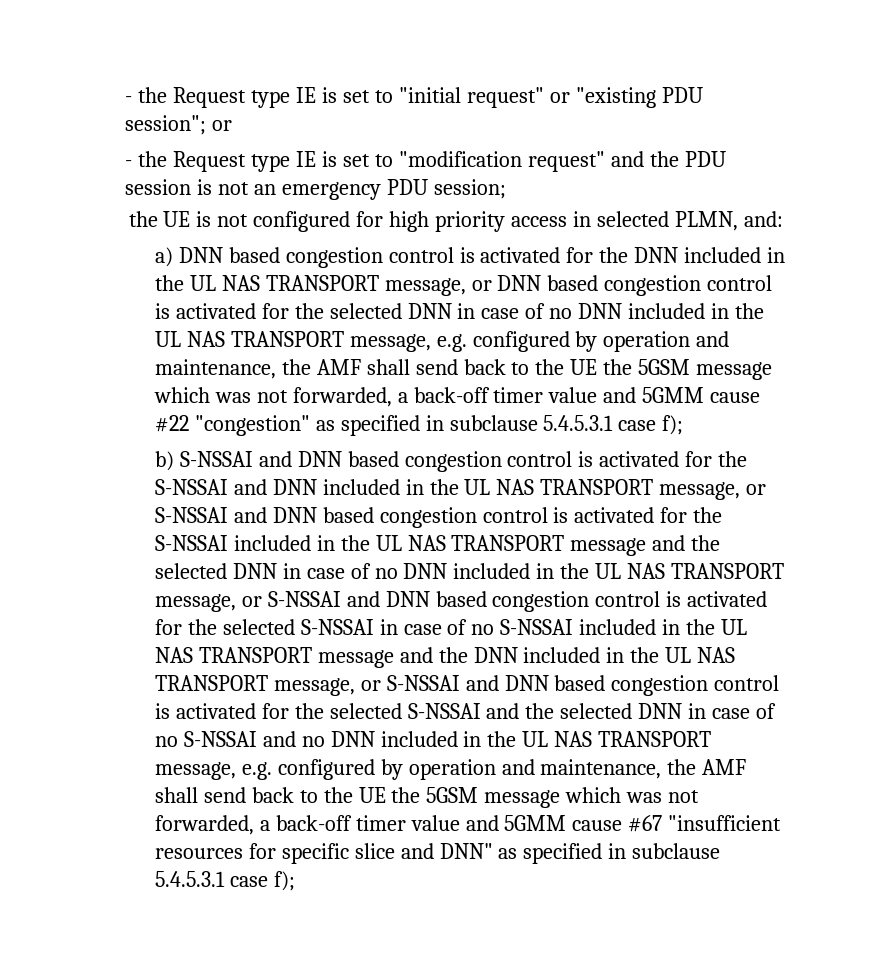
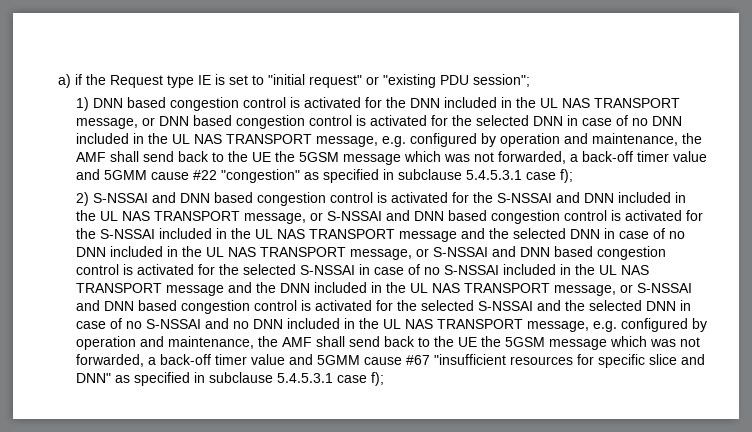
- - the Request type IE is set to "initial request" or "existing PDU session"; or
- - the Request type IE is set to "modification request" and the PDU session is not an emergency PDU session;
- the UE is not configured for high priority access in selected PLMN, and:
- a) DNN based congestion control is activated for the DNN included in the UL NAS TRANSPORT message, or DNN based congestion control is activated for the selected DNN in case of no DNN included in the UL NAS TRANSPORT message, e.g. configured by operation and maintenance, the AMF shall send back to the UE the 5GSM message which was not forwarded, a back-off timer value and 5GMM cause #22 "congestion" as specified in subclause 5.4.5.3.1 case f);
+ a) if the Request type IE is set to "initial request" or "existing PDU session";
+ 1) DNN based congestion control is activated for the DNN included in the UL NAS TRANSPORT message, or DNN based congestion control is activated for the selected DNN in case of no DNN included in the UL NAS TRANSPORT message, e.g. configured by operation and maintenance, the AMF shall send back to the UE the 5GSM message which was not forwarded, a back-off timer value and 5GMM cause #22 "congestion" as specified in subclause 5.4.5.3.1 case f);
- b) S-NSSAI and DNN based congestion control is activated for the S-NSSAI and DNN included in the UL NAS TRANSPORT message, or S-NSSAI and DNN based congestion control is activated for the S-NSSAI included in the UL NAS TRANSPORT message and the selected DNN in case of no DNN included in the UL NAS TRANSPORT message, or S-NSSAI and DNN based congestion control is activated for the selected S-NSSAI in case of no S-NSSAI included in the UL NAS TRANSPORT message and the DNN included in the UL NAS TRANSPORT message, or S-NSSAI and DNN based congestion control is activated for the selected S-NSSAI and the selected DNN in case of no S-NSSAI and no DNN included in the UL NAS TRANSPORT message, e.g. configured by operation and maintenance, the AMF shall send back to the UE the 5GSM message which was not forwarded, a back-off timer value and 5GMM cause #67 "insufficient resources for specific slice and DNN" as specified in subclause 5.4.5.3.1 case f);
+ 2) S-NSSAI and DNN based congestion control is activated for the S-NSSAI and DNN included in the UL NAS TRANSPORT message, or S-NSSAI and DNN based congestion control is activated for the S-NSSAI included in the UL NAS TRANSPORT message and the selected DNN in case of no DNN included in the UL NAS TRANSPORT message, or S-NSSAI and DNN based congestion control is activated for the selected S-NSSAI in case of no S-NSSAI included in the UL NAS TRANSPORT message and the DNN included in the UL NAS TRANSPORT message, or S-NSSAI and DNN based congestion control is activated for the selected S-NSSAI and the selected DNN in case of no S-NSSAI and no DNN included in the UL NAS TRANSPORT message, e.g. configured by operation and maintenance, the AMF shall send back to the UE the 5GSM message which was not forwarded, a back-off timer value and 5GMM cause #67 "insufficient resources for specific slice and DNN" as specified in subclause 5.4.5.3.1 case f);

